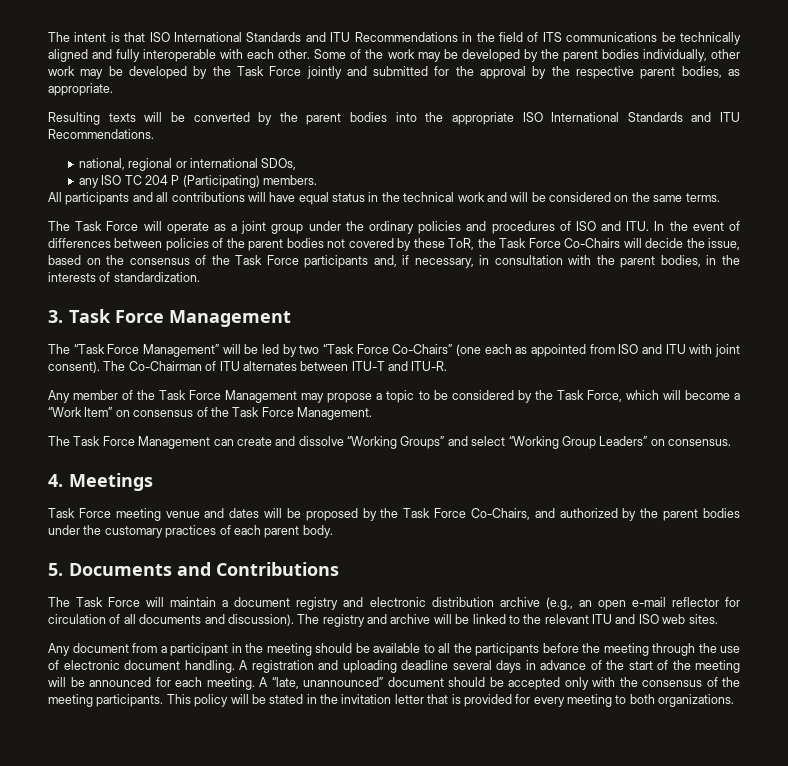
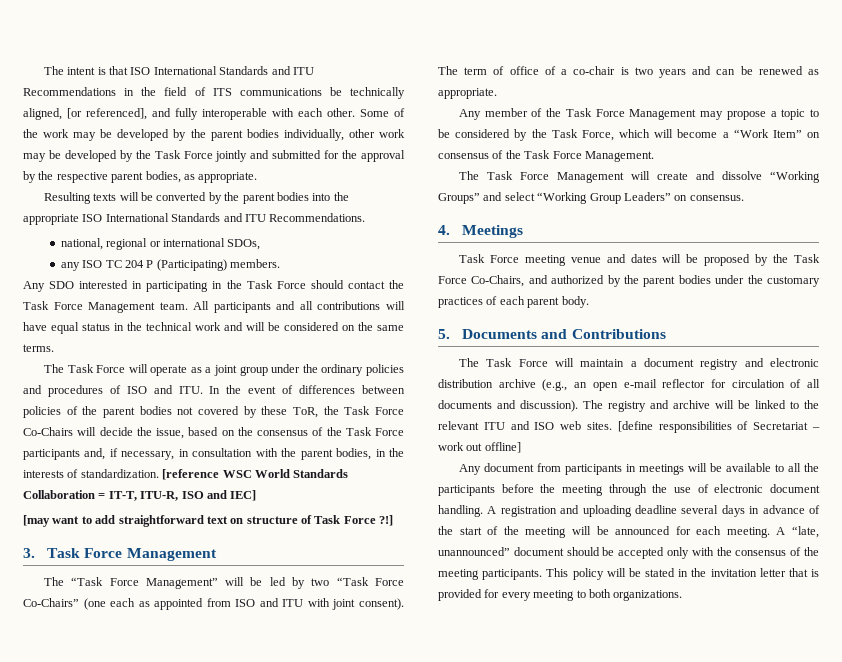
- The intent is that ISO International Standards and ITU Recommendations in the field of ITS communications be technically aligned and fully interoperable with each other.
+ The intent is that ISO International Standards and ITU Recommendations in the field of ITS communications be technically aligned, [or referenced], and fully interoperable with each other.
+ Any SDO interested in participating in the Task Force should contact the Task Force Management team.
+ [reference WSC World Standards Collaboration = IT-T, ITU-R, ISO and IEC]
+ [may want to add straightforward text on structure of Task Force ?!]
- The Co-Chairman of ITU alternates between ITU-T and ITU-R.
+ The term of office of a co-chair is two years and can be renewed as appropriate.
- The Task Force Management can create and dissolve “Working Groups” and select “Working Group Leaders” on consensus.
+ The Task Force Management will create and dissolve “Working Groups” and select “Working Group Leaders” on consensus.
- The registry and archive will be linked to the relevant ITU and ISO web sites.
- Any document from a participant in the meeting should be available to all the participants before the meeting through the use of electronic document handling.
+ The registry and archive will be linked to the relevant ITU and ISO web sites. [define responsibilities of Secretariat – work out offline]
+ Any document from participants in meetings will be available to all the participants before the meeting through the use of electronic document handling.

